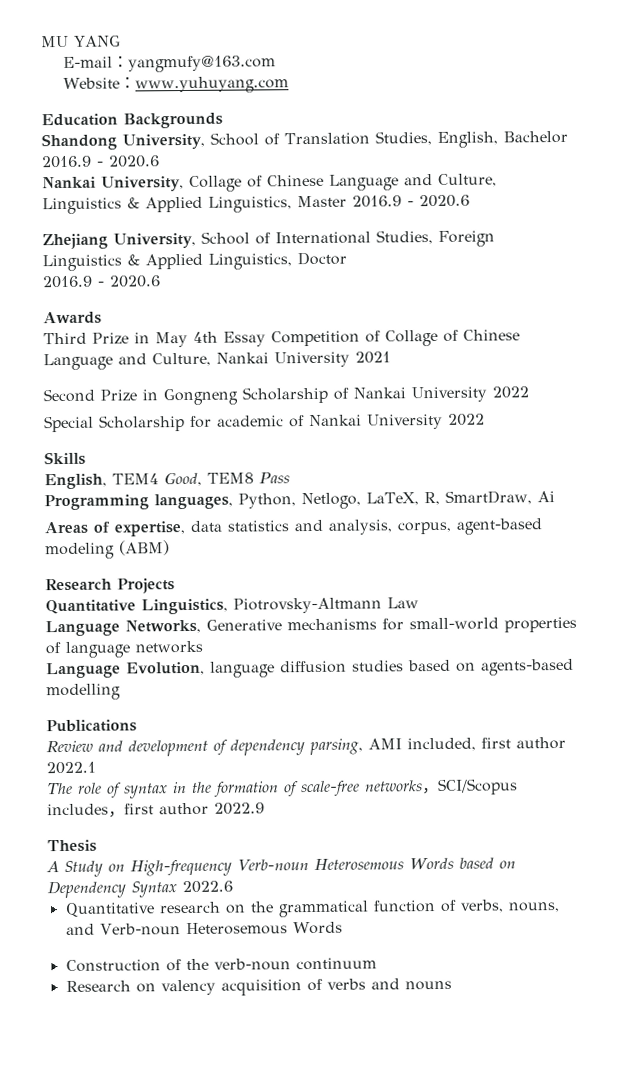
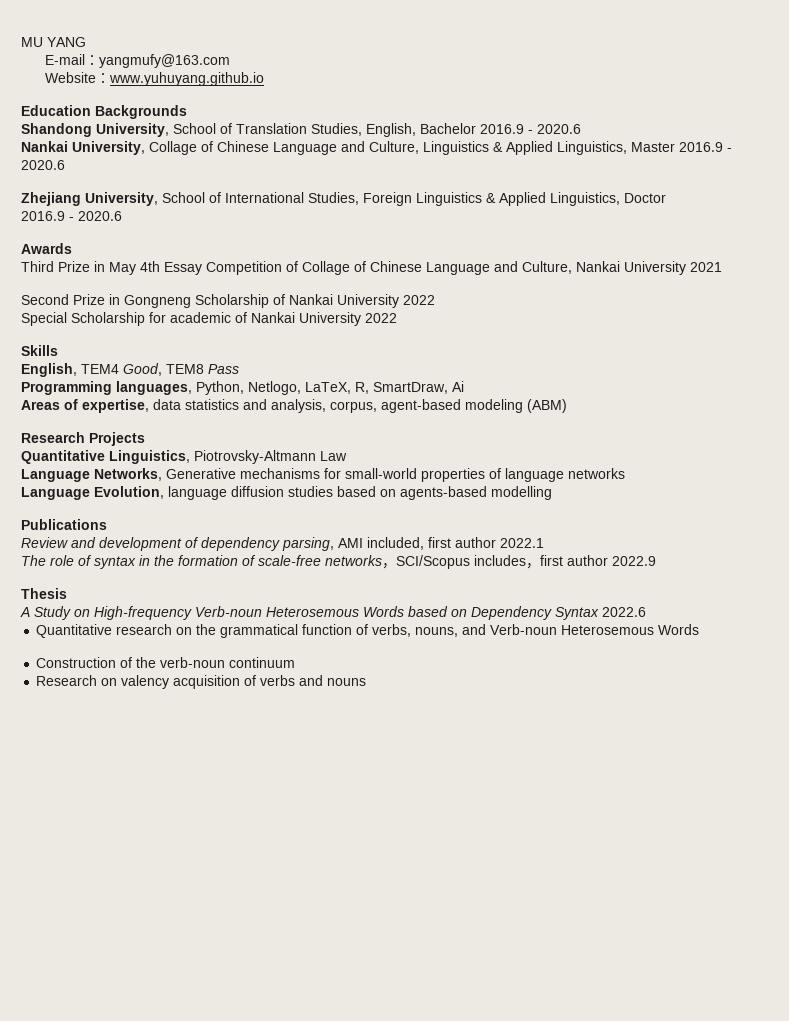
- Website：www.yuhuyang.com
+ Website：www.yuhuyang.github.io

